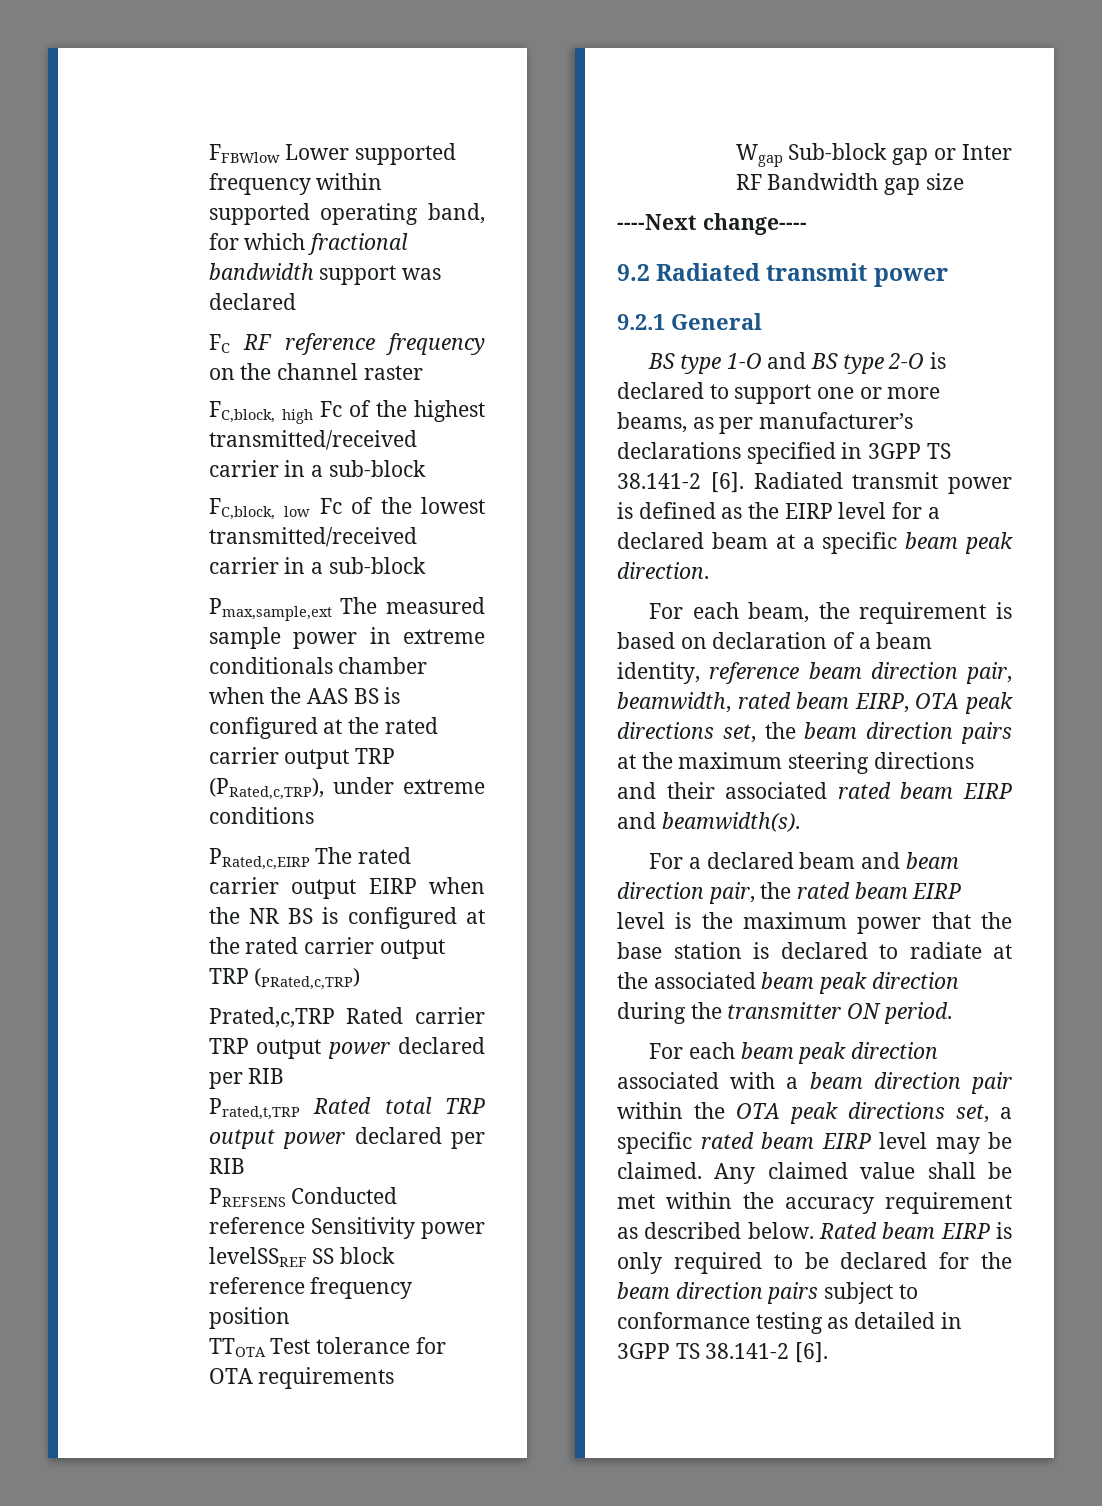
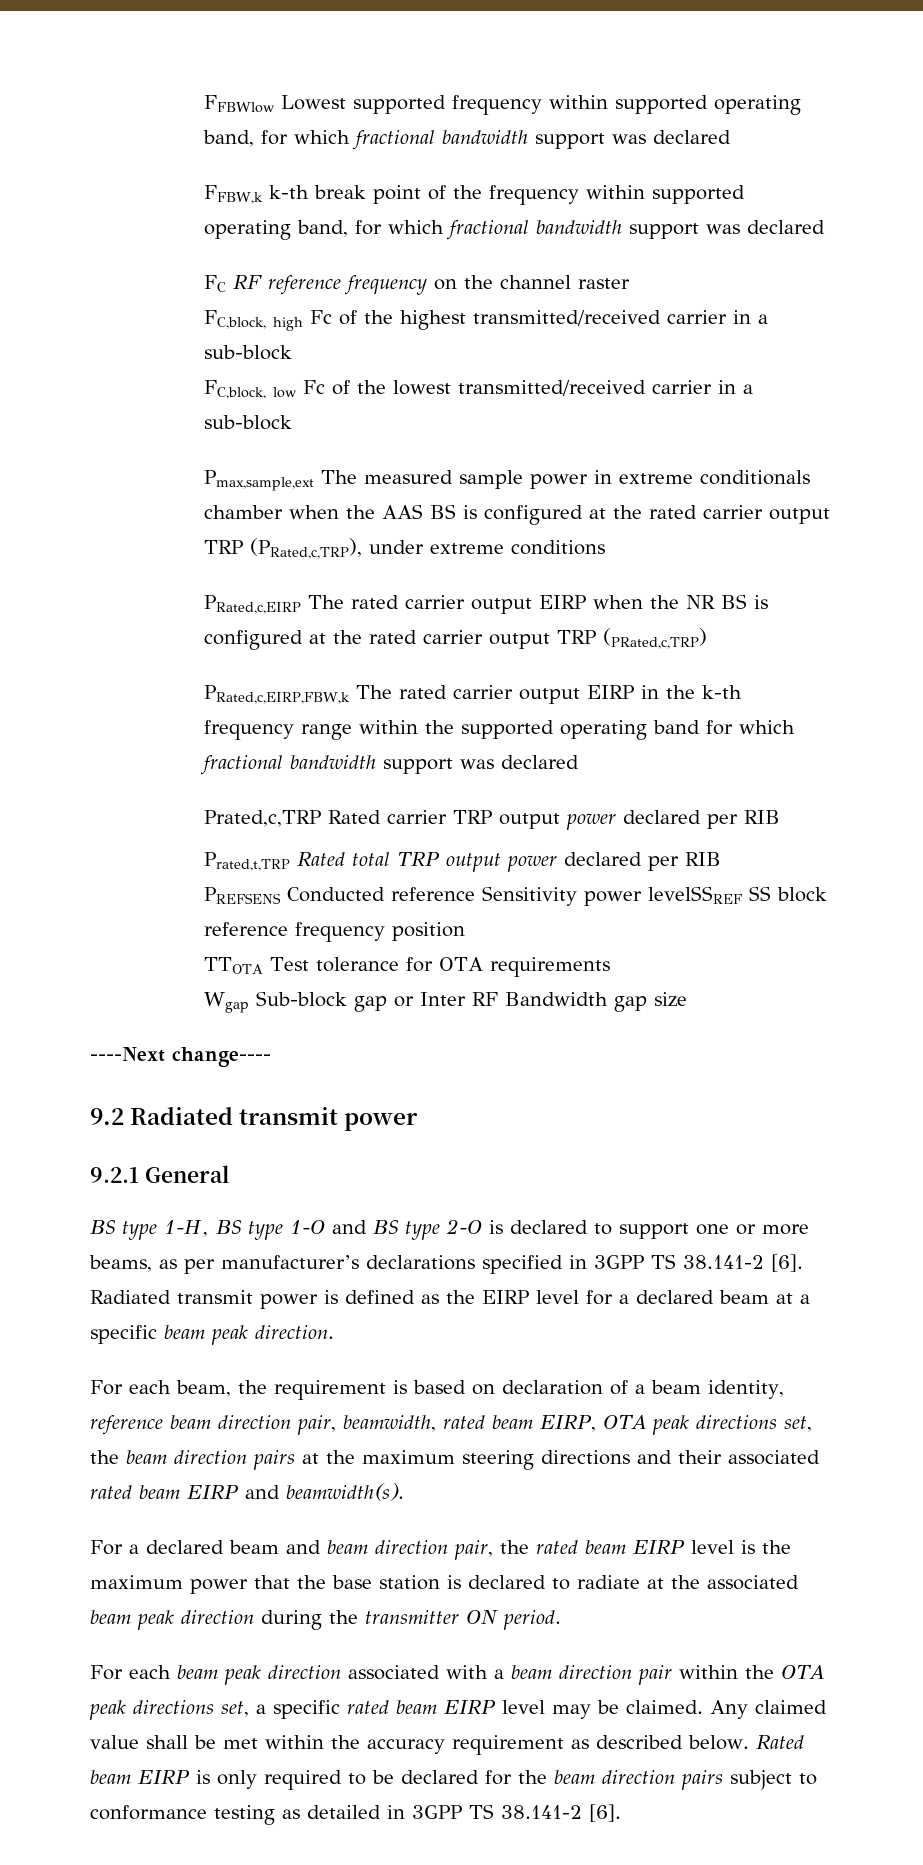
- FFBWlow Lower supported frequency within supported operating band, for which fractional bandwidth support was declared
+ FFBWlow Lowest supported frequency within supported operating band, for which fractional bandwidth support was declared
+ FFBW,k k-th break point of the frequency within supported operating band, for which fractional bandwidth support was declared
+ PRated,c,EIRP,FBW,k The rated carrier output EIRP in the k-th frequency range within the supported operating band for which fractional bandwidth support was declared
- BS type 1-O and BS type 2-O is declared to support one or more beams, as per manufacturer’s declarations specified in 3GPP TS 38.141-2 [6].
+ BS type 1-H, BS type 1-O and BS type 2-O is declared to support one or more beams, as per manufacturer’s declarations specified in 3GPP TS 38.141-2 [6].

